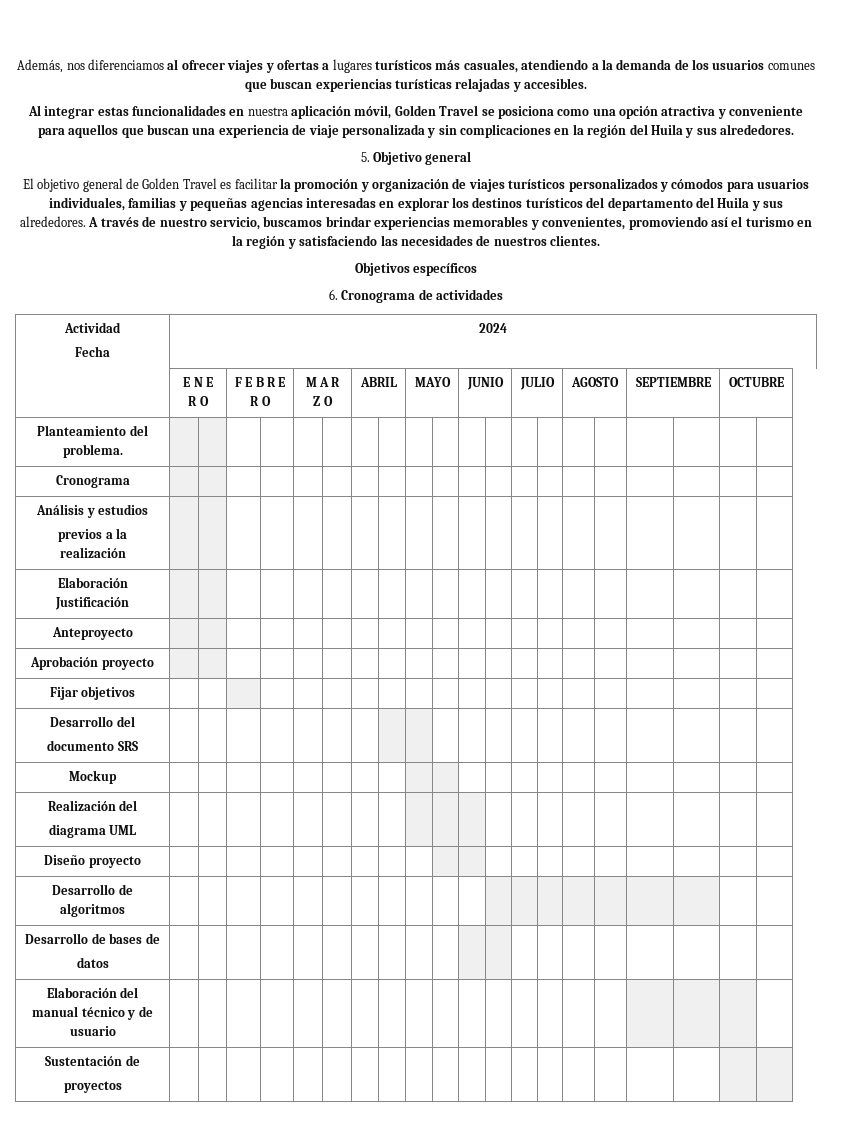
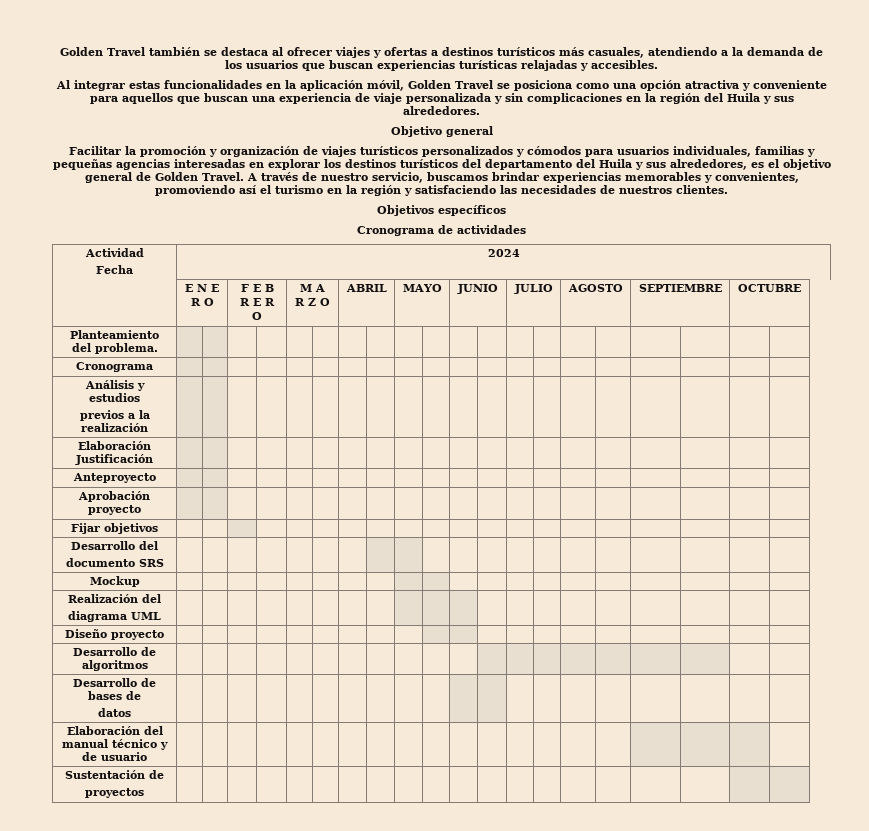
- Además, nos diferenciamos al ofrecer viajes y ofertas a lugares turísticos más casuales, atendiendo a la demanda de los usuarios comunes que buscan experiencias turísticas relajadas y accesibles.
+ Golden Travel también se destaca al ofrecer viajes y ofertas a destinos turísticos más casuales, atendiendo a la demanda de los usuarios que buscan experiencias turísticas relajadas y accesibles.
- Al integrar estas funcionalidades en nuestra aplicación móvil, Golden Travel se posiciona como una opción atractiva y conveniente para aquellos que buscan una experiencia de viaje personalizada y sin complicaciones en la región del Huila y sus alrededores.
+ Al integrar estas funcionalidades en la aplicación móvil, Golden Travel se posiciona como una opción atractiva y conveniente para aquellos que buscan una experiencia de viaje personalizada y sin complicaciones en la región del Huila y sus alrededores.
- 5. Objetivo general
+ Objetivo general
- El objetivo general de Golden Travel es facilitar la promoción y organización de viajes turísticos personalizados y cómodos para usuarios individuales, familias y pequeñas agencias interesadas en explorar los destinos turísticos del departamento del Huila y sus alrededores.
+ Facilitar la promoción y organización de viajes turísticos personalizados y cómodos para usuarios individuales, familias y pequeñas agencias interesadas en explorar los destinos turísticos del departamento del Huila y sus alrededores, es el objetivo general de Golden Travel.
- 6. Cronograma de actividades
+ Cronograma de actividades

